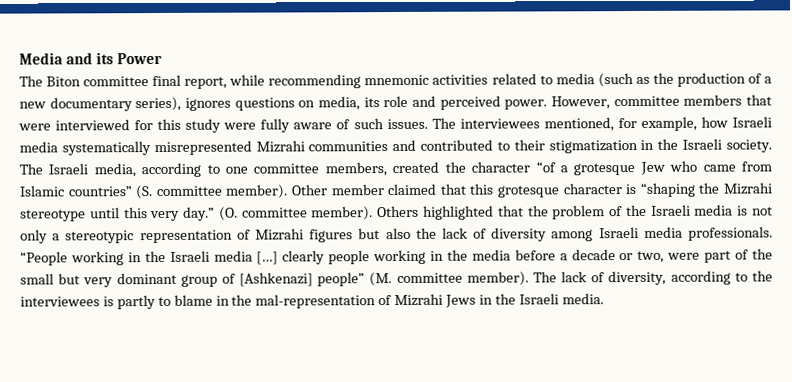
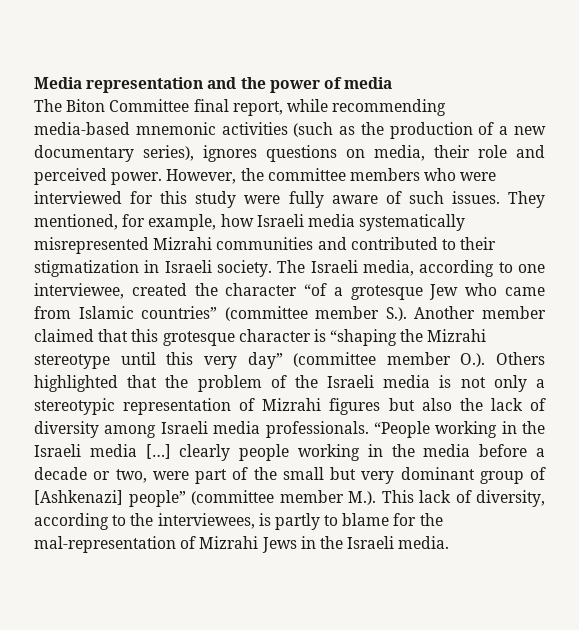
- Media and its Power
+ Media representation and the power of media
- The Biton committee final report, while recommending mnemonic activities related to media (such as the production of a new documentary series), ignores questions on media, its role and perceived power.
+ The Biton Committee final report, while recommending media-based mnemonic activities (such as the production of a new documentary series), ignores questions on media, their role and perceived power.
- However, committee members that were interviewed for this study were fully aware of such issues.
+ However, the committee members who were interviewed for this study were fully aware of such issues.
- The interviewees mentioned, for example, how Israeli media systematically misrepresented Mizrahi communities and contributed to their stigmatization in the Israeli society.
+ They mentioned, for example, how Israeli media systematically misrepresented Mizrahi communities and contributed to their stigmatization in Israeli society.
- The Israeli media, according to one committee members, created the character “of a grotesque Jew who came from Islamic countries” (S. committee member). Other member claimed that this grotesque character is “shaping the Mizrahi stereotype until this very day.” (O. committee member). Others highlighted that the problem of the Israeli media is not only a stereotypic representation of Mizrahi figures but also the lack of diversity among Israeli media professionals.
+ The Israeli media, according to one interviewee, created the character “of a grotesque Jew who came from Islamic countries” (committee member S.). Another member claimed that this grotesque character is “shaping the Mizrahi stereotype until this very day” (committee member O.). Others highlighted that the problem of the Israeli media is not only a stereotypic representation of Mizrahi figures but also the lack of diversity among Israeli media professionals.
- “People working in the Israeli media […] clearly people working in the media before a decade or two, were part of the small but very dominant group of [Ashkenazi] people” (M. committee member). The lack of diversity, according to the interviewees is partly to blame in the mal-representation of Mizrahi Jews in the Israeli media.
+ “People working in the Israeli media […] clearly people working in the media before a decade or two, were part of the small but very dominant group of [Ashkenazi] people” (committee member M.). This lack of diversity, according to the interviewees, is partly to blame for the mal-representation of Mizrahi Jews in the Israeli media.

